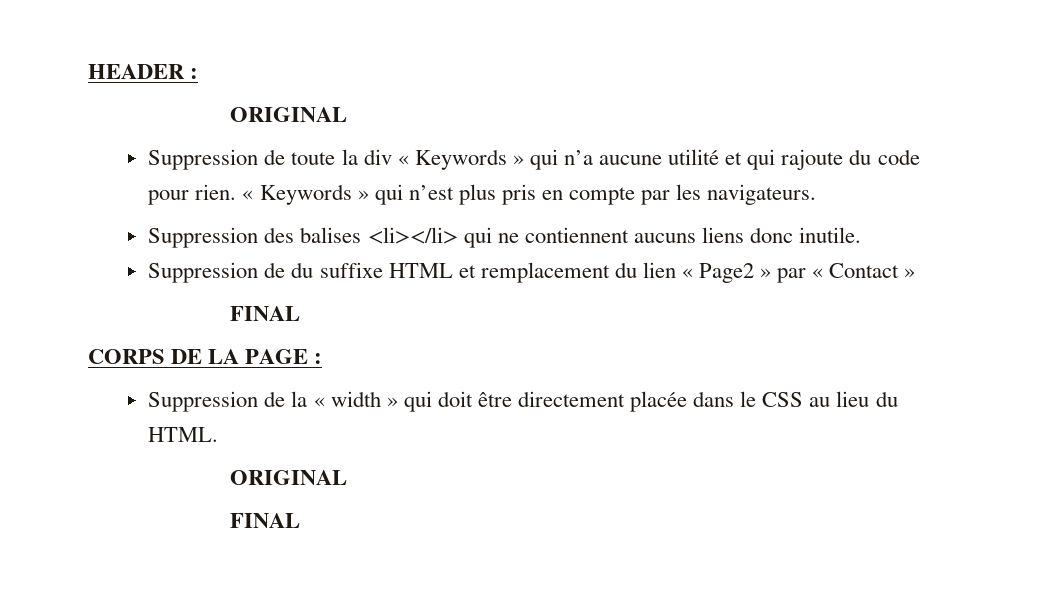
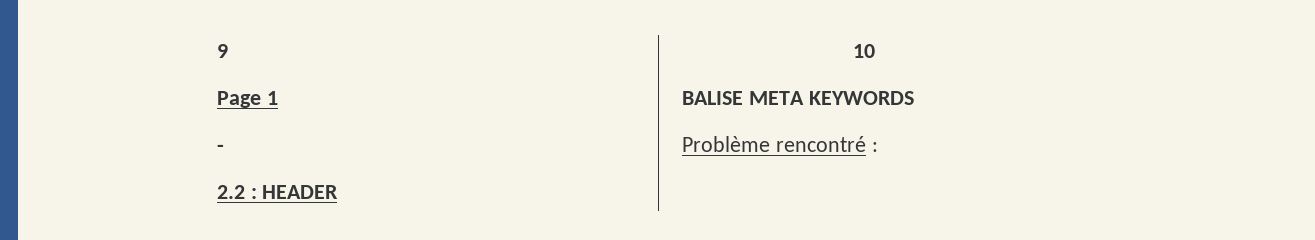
- HEADER :
- ORIGINAL
- Suppression de toute la div « Keywords » qui n’a aucune utilité et qui rajoute du code pour rien. « Keywords » qui n’est plus pris en compte par les navigateurs.
- Suppression des balises <li></li> qui ne contiennent aucuns liens donc inutile.
- Suppression de du suffixe HTML et remplacement du lien « Page2 » par « Contact »
- FINAL
- CORPS DE LA PAGE :
- Suppression de la « width » qui doit être directement placée dans le CSS au lieu du HTML.
- ORIGINAL
- FINAL
+ 9
+ Page 1
+ -
+ 2.2 : HEADER
+ 10
+ BALISE META KEYWORDS
+ Problème rencontré :

